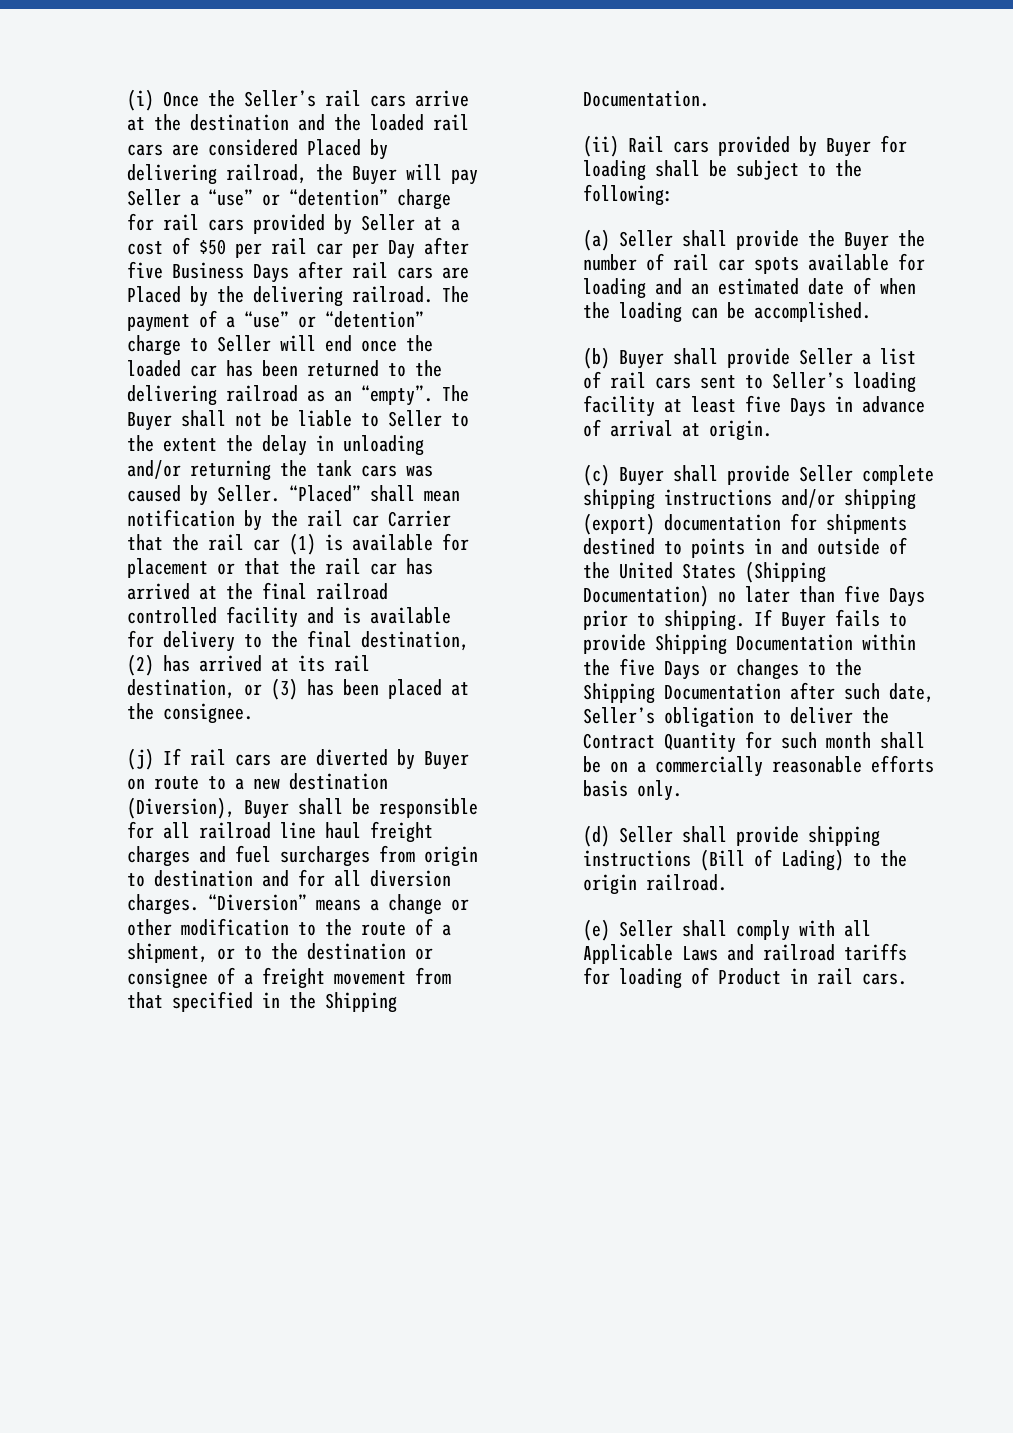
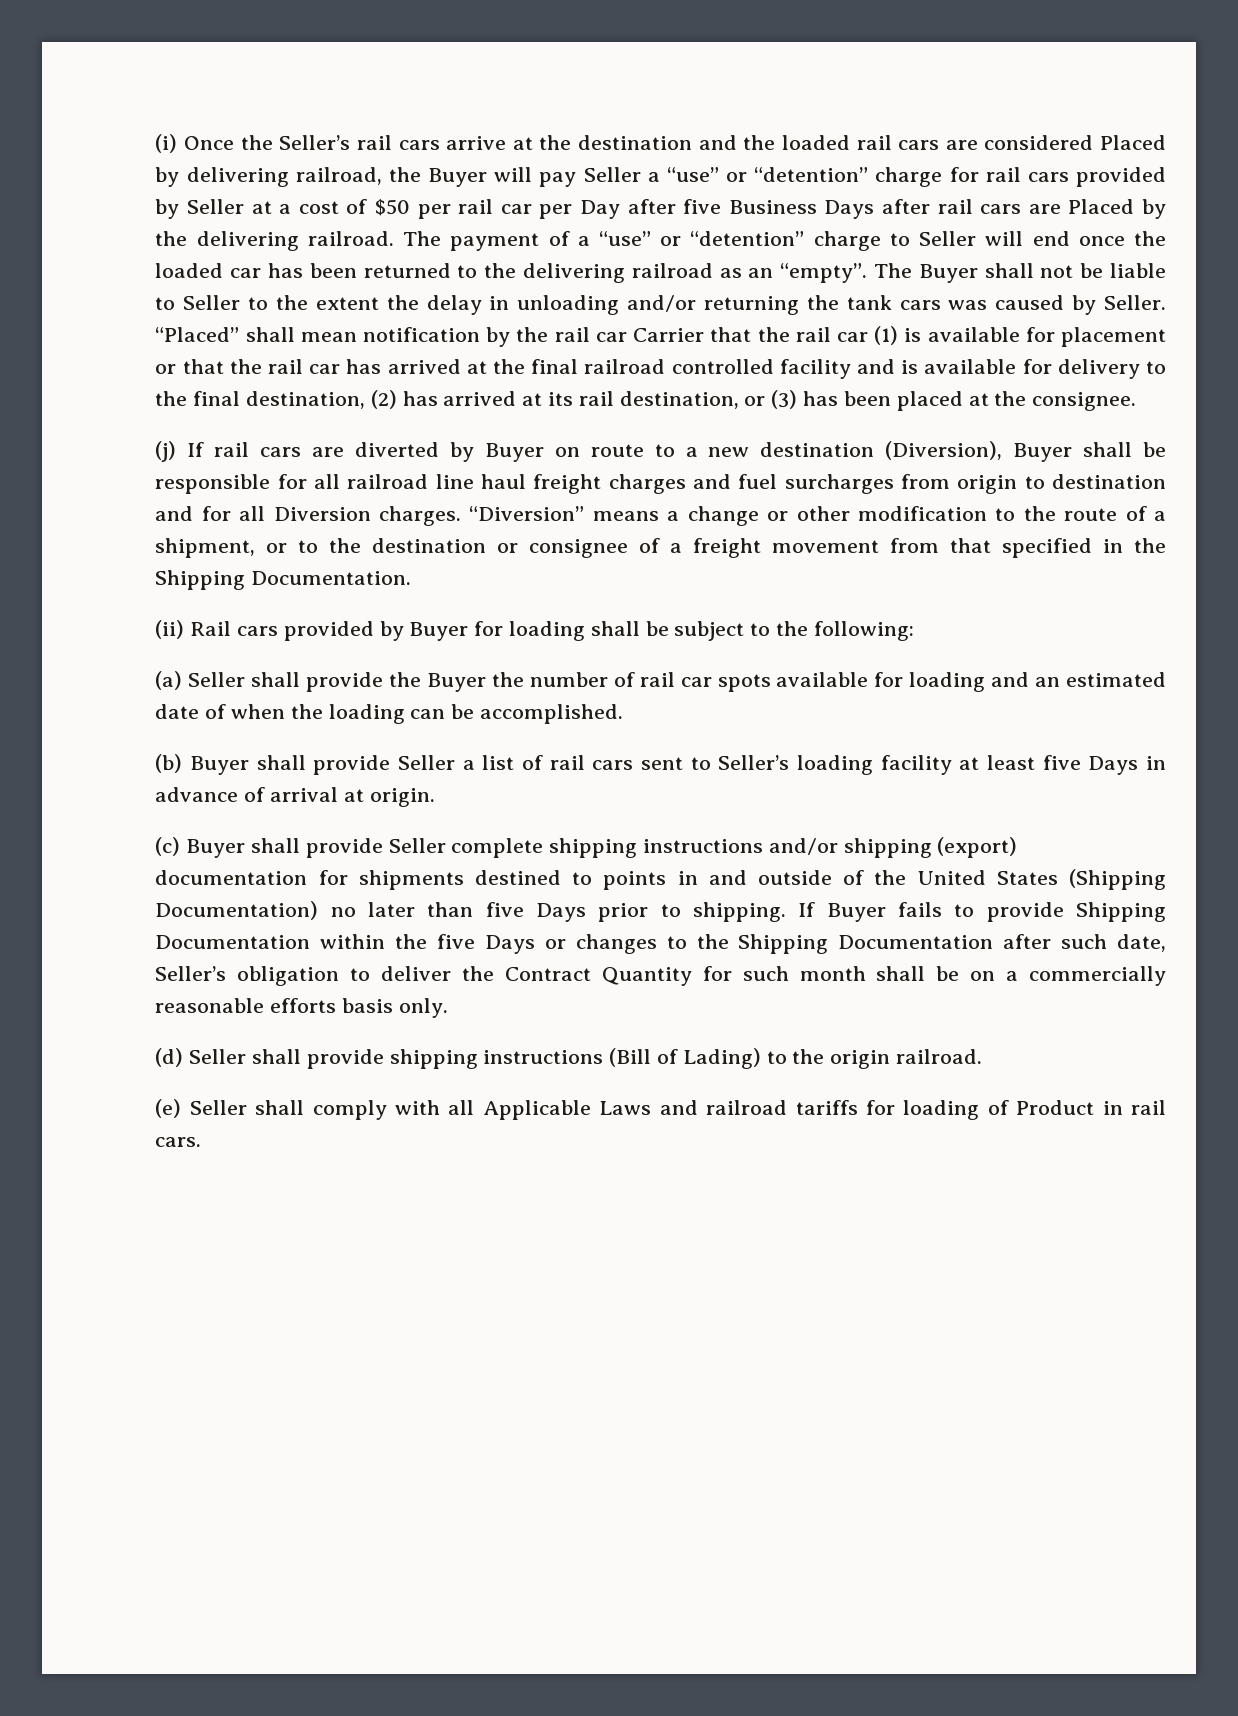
- (j) If rail cars are diverted by Buyer on route to a new destination (Diversion), Buyer shall be responsible for all railroad line haul freight charges and fuel surcharges from origin to destination and for all diversion charges.
+ (j) If rail cars are diverted by Buyer on route to a new destination (Diversion), Buyer shall be responsible for all railroad line haul freight charges and fuel surcharges from origin to destination and for all Diversion charges.

